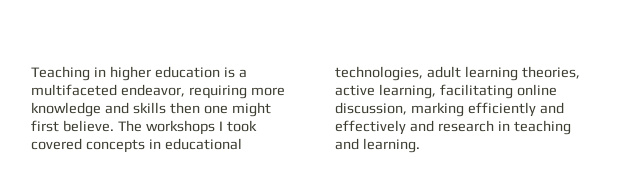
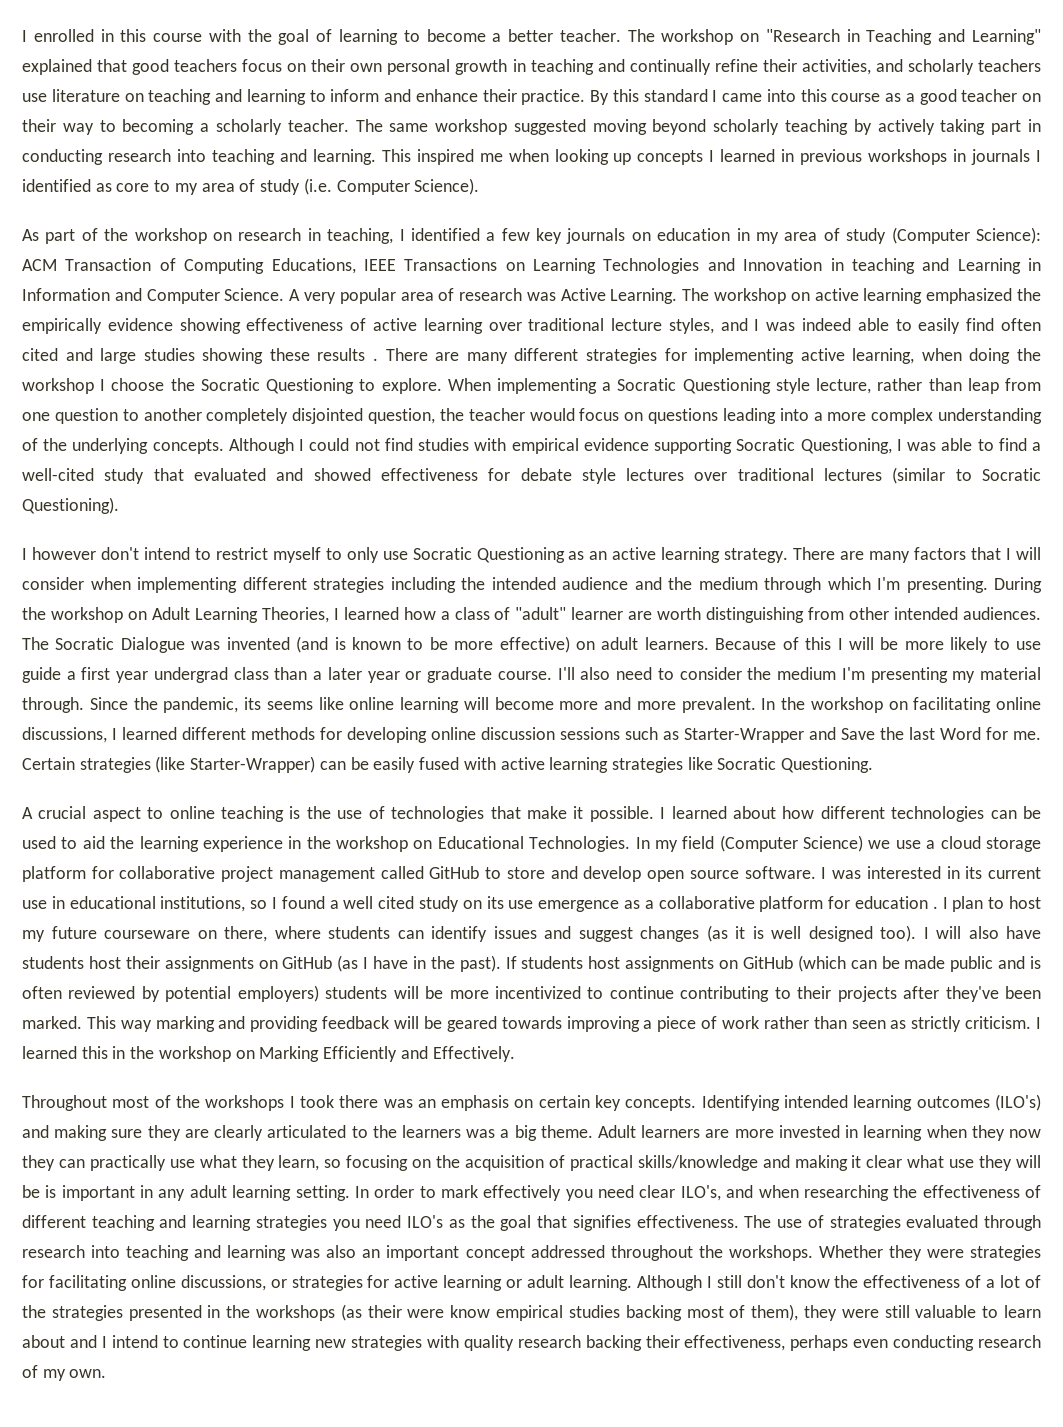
- Teaching in higher education is a multifaceted endeavor, requiring more knowledge and skills then one might first believe. The workshops I took covered concepts in educational technologies, adult learning theories, active learning, facilitating online discussion, marking efficiently and effectively and research in teaching and learning.
+ I enrolled in this course with the goal of learning to become a better teacher. The workshop on "Research in Teaching and Learning" explained that good teachers focus on their own personal growth in teaching and continually refine their activities, and scholarly teachers use literature on teaching and learning to inform and enhance their practice. By this standard I came into this course as a good teacher on their way to becoming a scholarly teacher. The same workshop suggested moving beyond scholarly teaching by actively taking part in conducting research into teaching and learning. This inspired me when looking up concepts I learned in previous workshops in journals I identified as core to my area of study (i.e. Computer Science).
+ As part of the workshop on research in teaching, I identified a few key journals on education in my area of study (Computer Science): ACM Transaction of Computing Educations, IEEE Transactions on Learning Technologies and Innovation in teaching and Learning in Information and Computer Science. A very popular area of research was Active Learning. The workshop on active learning emphasized the empirically evidence showing effectiveness of active learning over traditional lecture styles, and I was indeed able to easily find often cited and large studies showing these results . There are many different strategies for implementing active learning, when doing the workshop I choose the Socratic Questioning to explore. When implementing a Socratic Questioning style lecture, rather than leap from one question to another completely disjointed question, the teacher would focus on questions leading into a more complex understanding of the underlying concepts. Although I could not find studies with empirical evidence supporting Socratic Questioning, I was able to find a well-cited study that evaluated and showed effectiveness for debate style lectures over traditional lectures (similar to Socratic Questioning).
+ I however don't intend to restrict myself to only use Socratic Questioning as an active learning strategy. There are many factors that I will consider when implementing different strategies including the intended audience and the medium through which I'm presenting. During the workshop on Adult Learning Theories, I learned how a class of "adult" learner are worth distinguishing from other intended audiences. The Socratic Dialogue was invented (and is known to be more effective) on adult learners. Because of this I will be more likely to use guide a first year undergrad class than a later year or graduate course. I'll also need to consider the medium I'm presenting my material through. Since the pandemic, its seems like online learning will become more and more prevalent. In the workshop on facilitating online discussions, I learned different methods for developing online discussion sessions such as Starter-Wrapper and Save the last Word for me. Certain strategies (like Starter-Wrapper) can be easily fused with active learning strategies like Socratic Questioning.
+ A crucial aspect to online teaching is the use of technologies that make it possible. I learned about how different technologies can be used to aid the learning experience in the workshop on Educational Technologies. In my field (Computer Science) we use a cloud storage platform for collaborative project management called GitHub to store and develop open source software. I was interested in its current use in educational institutions, so I found a well cited study on its use emergence as a collaborative platform for education . I plan to host my future courseware on there, where students can identify issues and suggest changes (as it is well designed too). I will also have students host their assignments on GitHub (as I have in the past). If students host assignments on GitHub (which can be made public and is often reviewed by potential employers) students will be more incentivized to continue contributing to their projects after they've been marked. This way marking and providing feedback will be geared towards improving a piece of work rather than seen as strictly criticism. I learned this in the workshop on Marking Efficiently and Effectively.
+ Throughout most of the workshops I took there was an emphasis on certain key concepts. Identifying intended learning outcomes (ILO's) and making sure they are clearly articulated to the learners was a big theme. Adult learners are more invested in learning when they now they can practically use what they learn, so focusing on the acquisition of practical skills/knowledge and making it clear what use they will be is important in any adult learning setting. In order to mark effectively you need clear ILO's, and when researching the effectiveness of different teaching and learning strategies you need ILO's as the goal that signifies effectiveness. The use of strategies evaluated through research into teaching and learning was also an important concept addressed throughout the workshops. Whether they were strategies for facilitating online discussions, or strategies for active learning or adult learning. Although I still don't know the effectiveness of a lot of the strategies presented in the workshops (as their were know empirical studies backing most of them), they were still valuable to learn about and I intend to continue learning new strategies with quality research backing their effectiveness, perhaps even conducting research of my own.

